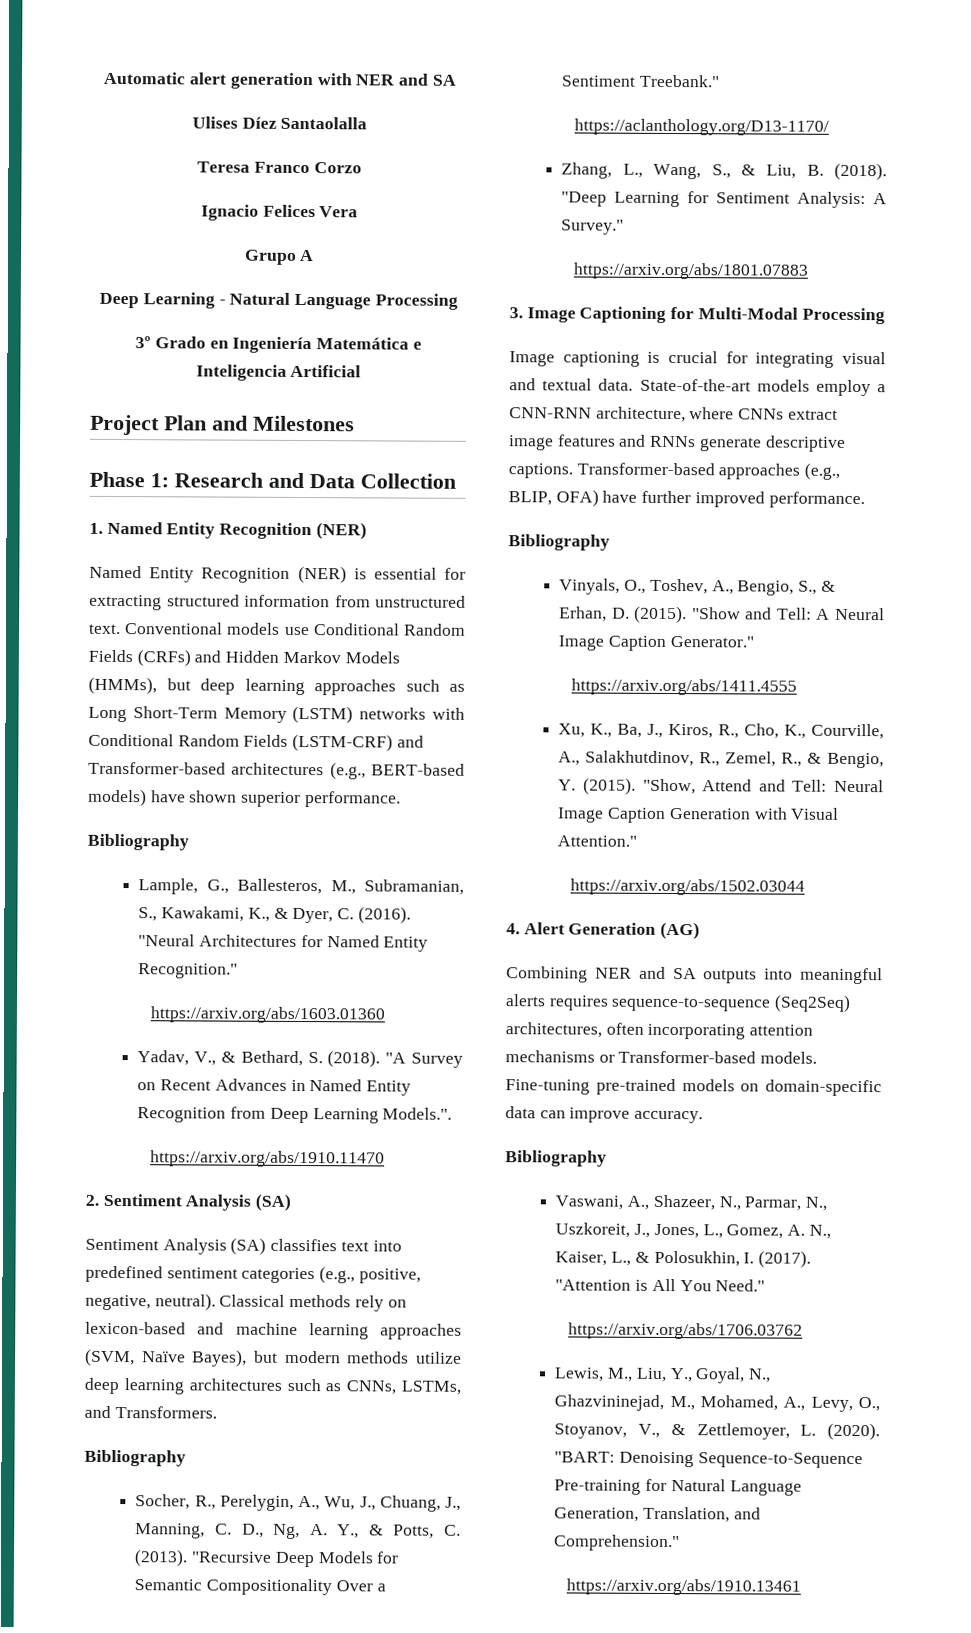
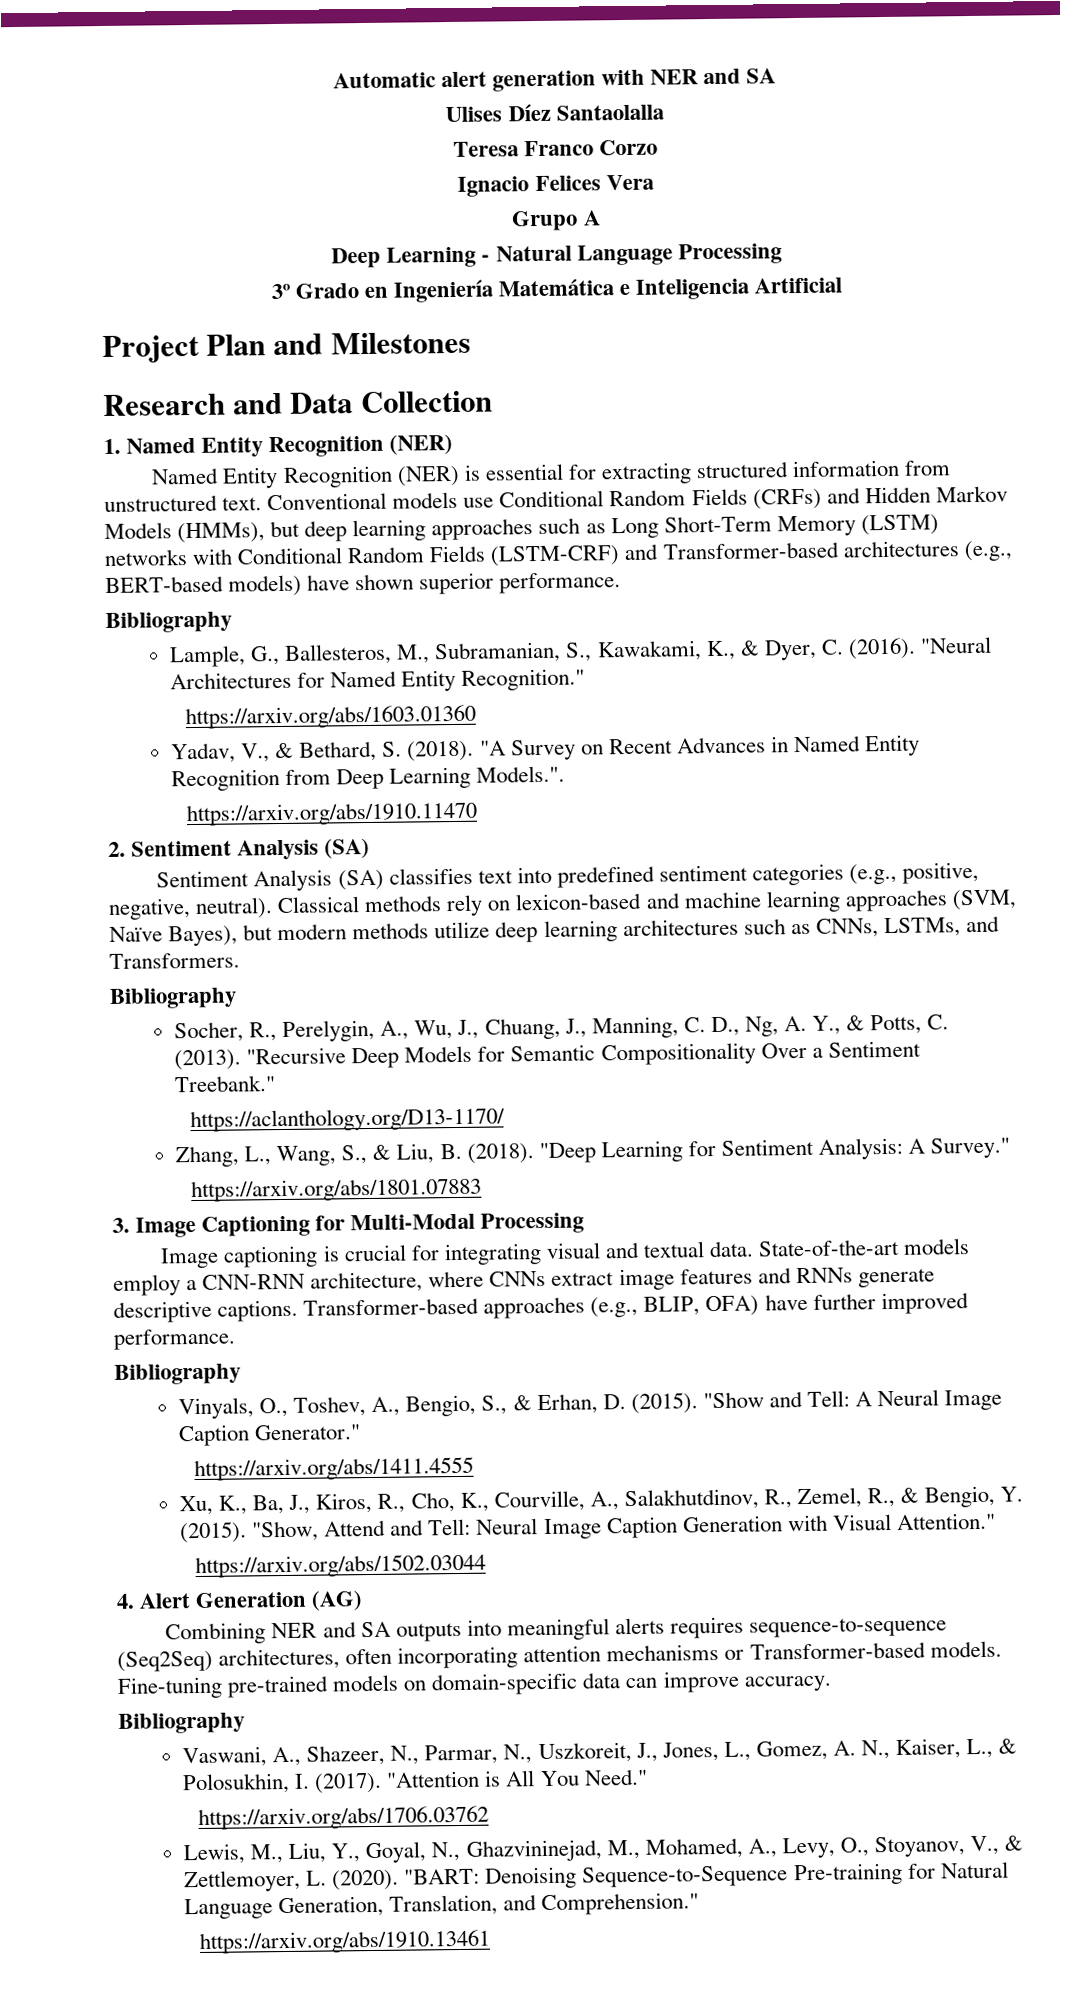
- Phase 1: Research and Data Collection
+ Research and Data Collection

